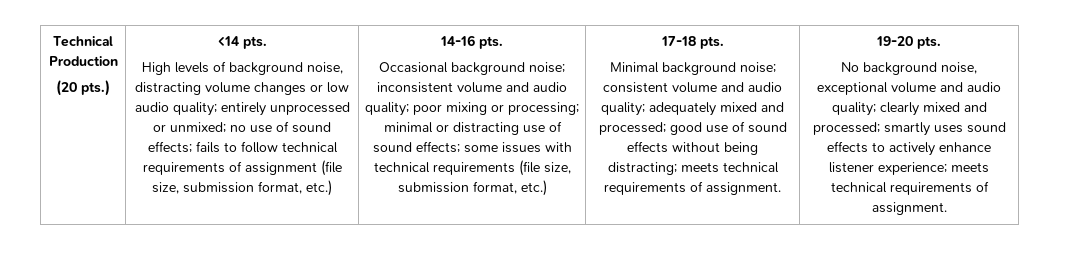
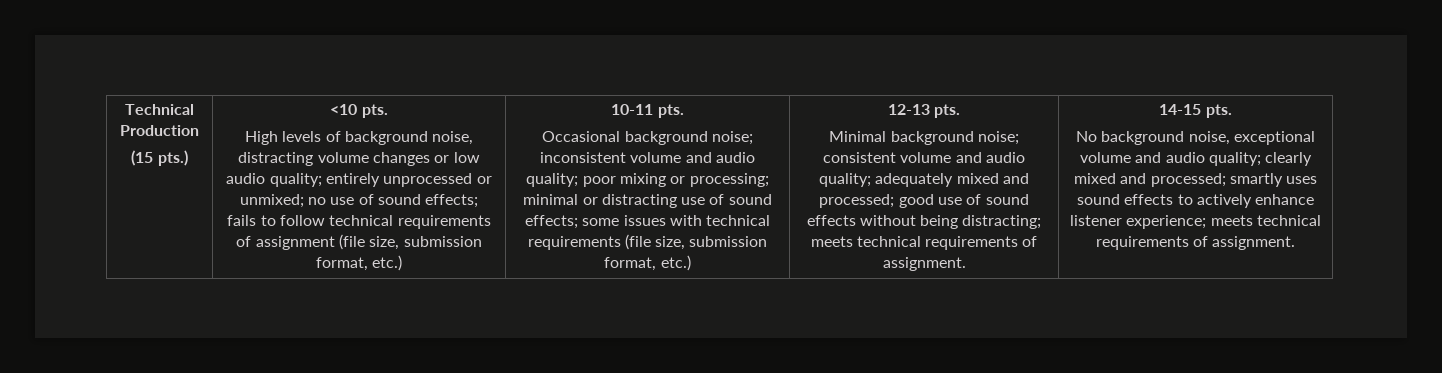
- (20 pts.)
+ (15 pts.)
- <14 pts.
+ <10 pts.
- 14-16 pts.
+ 10-11 pts.
- 17-18 pts.
+ 12-13 pts.
- 19-20 pts.
+ 14-15 pts.

